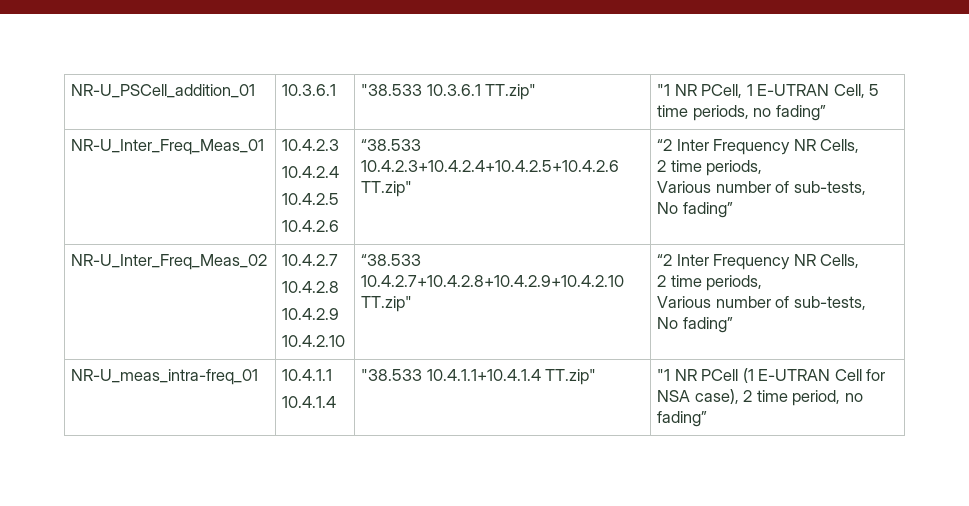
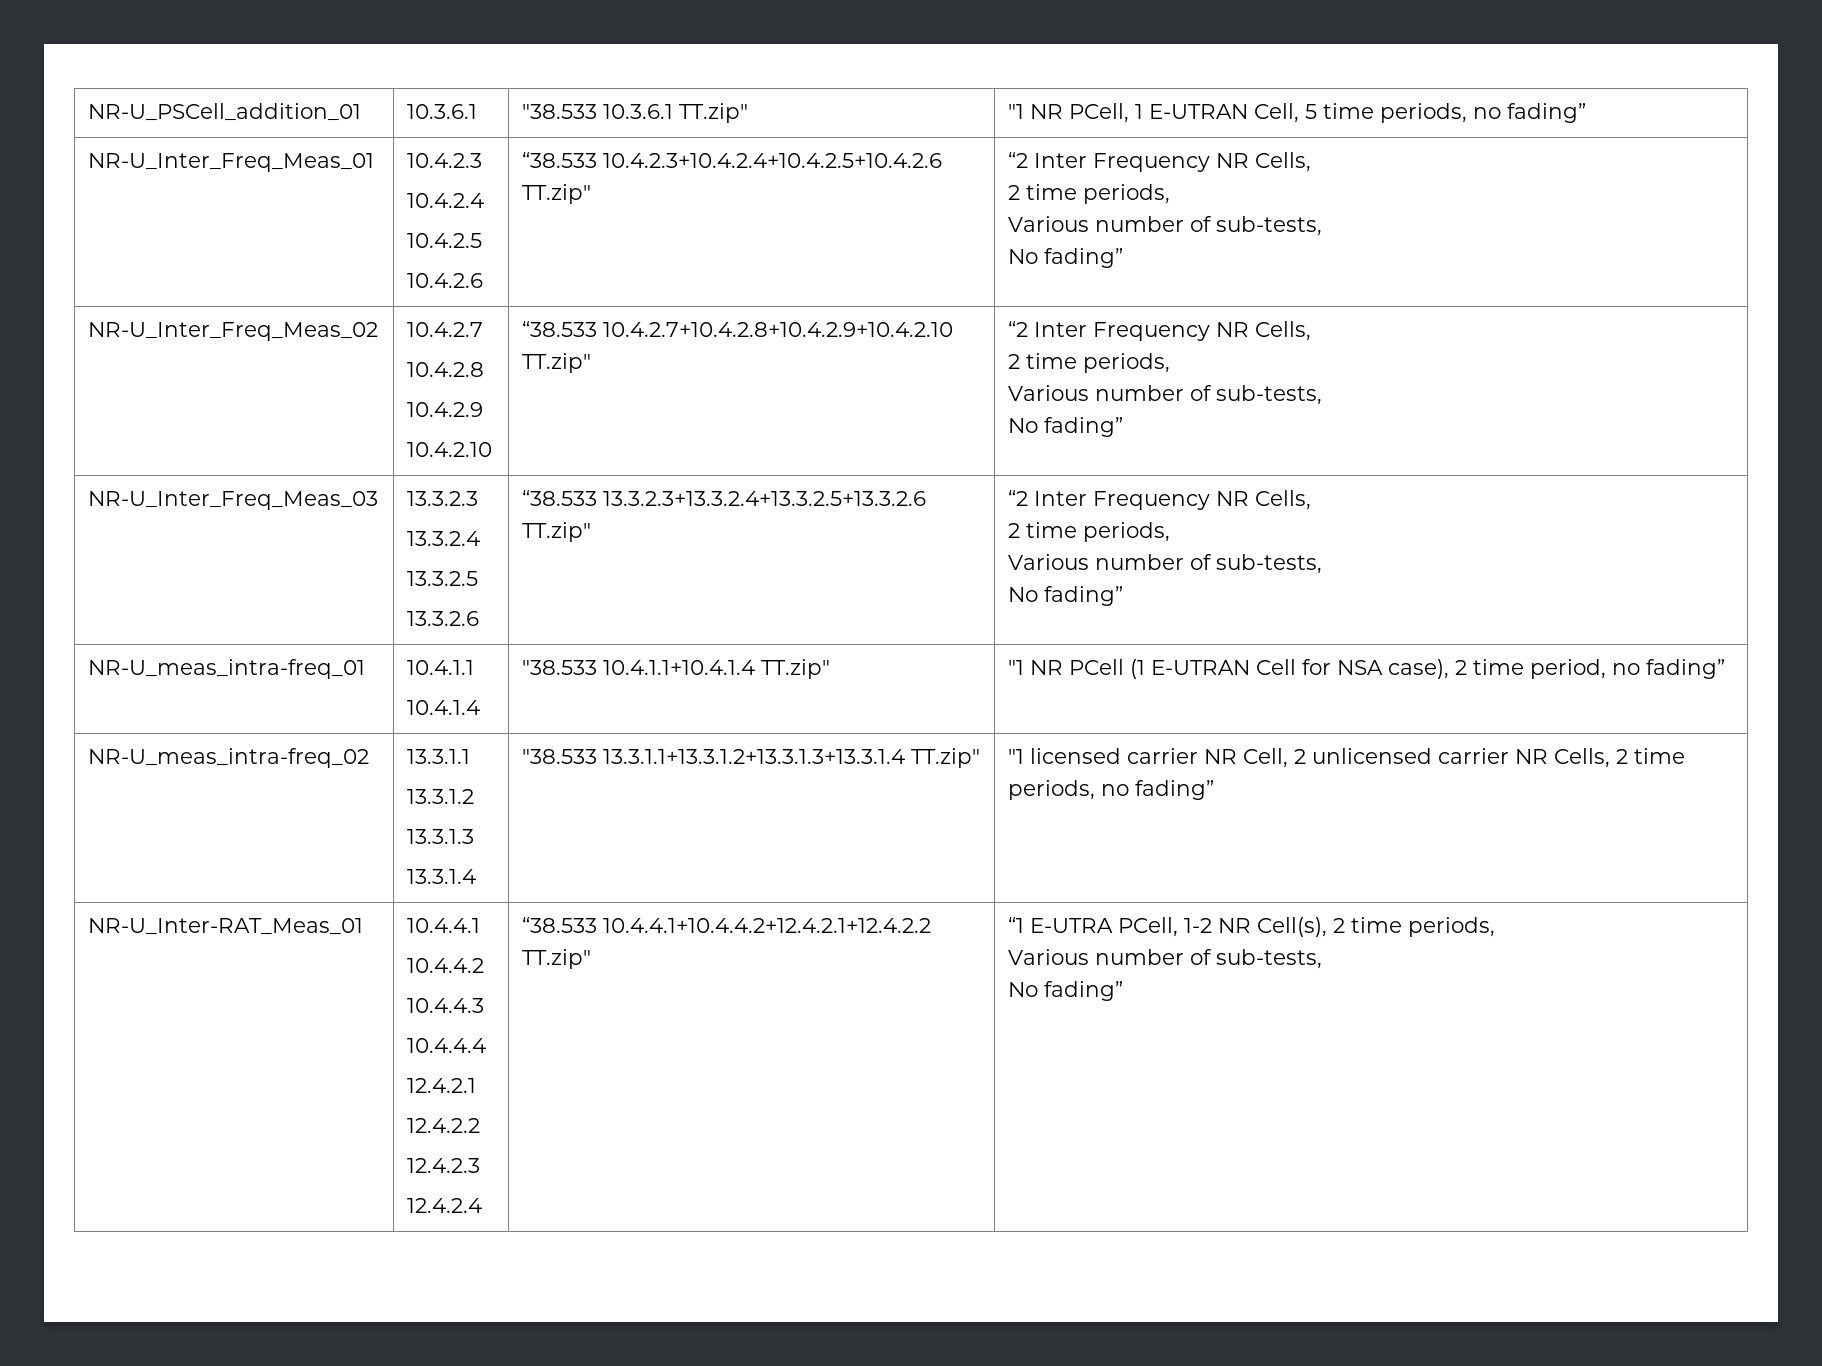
+ NR-U_Inter_Freq_Meas_03 | 13.3.2.3
+ 13.3.2.4
+ 13.3.2.5
+ 13.3.2.6 | “38.533 13.3.2.3+13.3.2.4+13.3.2.5+13.3.2.6 TT.zip" | “2 Inter Frequency NR Cells,
+ 2 time periods,
+ Various number of sub-tests,
+ No fading”
+ NR-U_meas_intra-freq_02 | 13.3.1.1
+ 13.3.1.2
+ 13.3.1.3
+ 13.3.1.4 | "38.533 13.3.1.1+13.3.1.2+13.3.1.3+13.3.1.4 TT.zip" | "1 licensed carrier NR Cell, 2 unlicensed carrier NR Cells, 2 time periods, no fading”
+ NR-U_Inter-RAT_Meas_01 | 10.4.4.1
+ 10.4.4.2
+ 10.4.4.3
+ 10.4.4.4
+ 12.4.2.1
+ 12.4.2.2
+ 12.4.2.3
+ 12.4.2.4 | “38.533 10.4.4.1+10.4.4.2+12.4.2.1+12.4.2.2 TT.zip" | “1 E-UTRA PCell, 1-2 NR Cell(s), 2 time periods,
+ Various number of sub-tests,
+ No fading”

